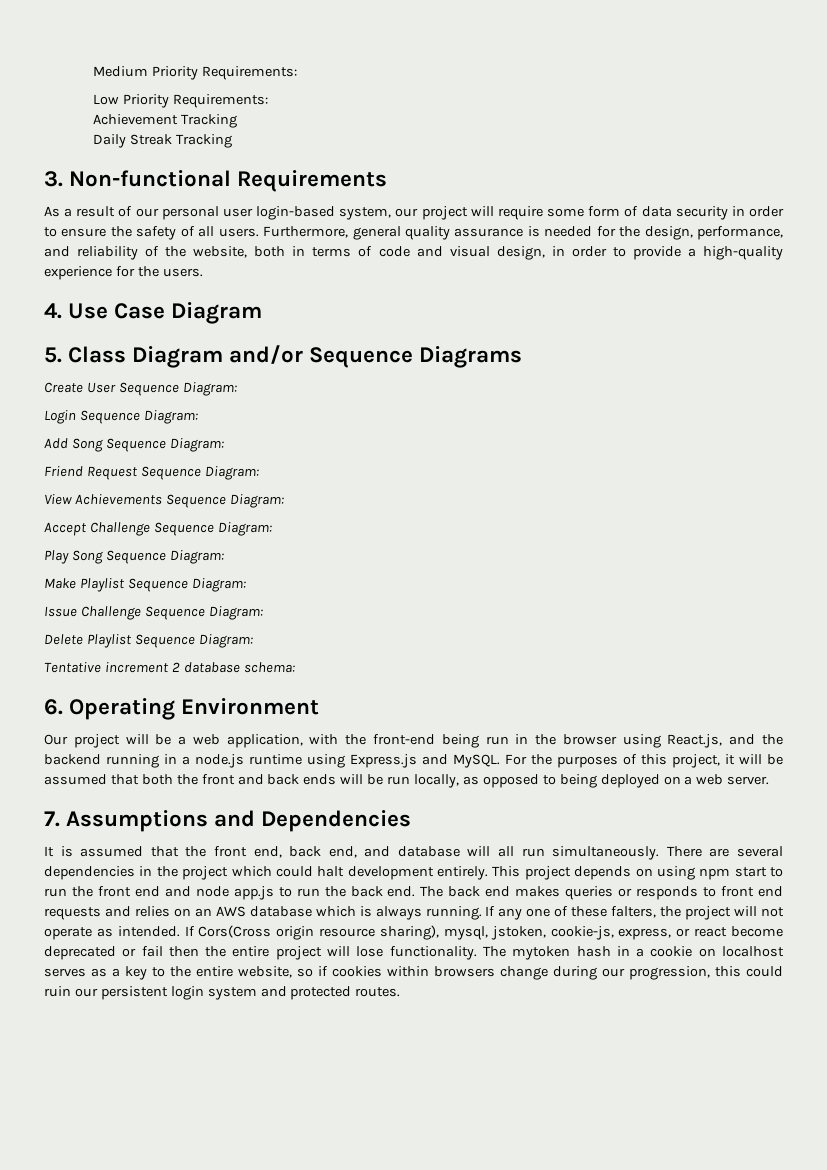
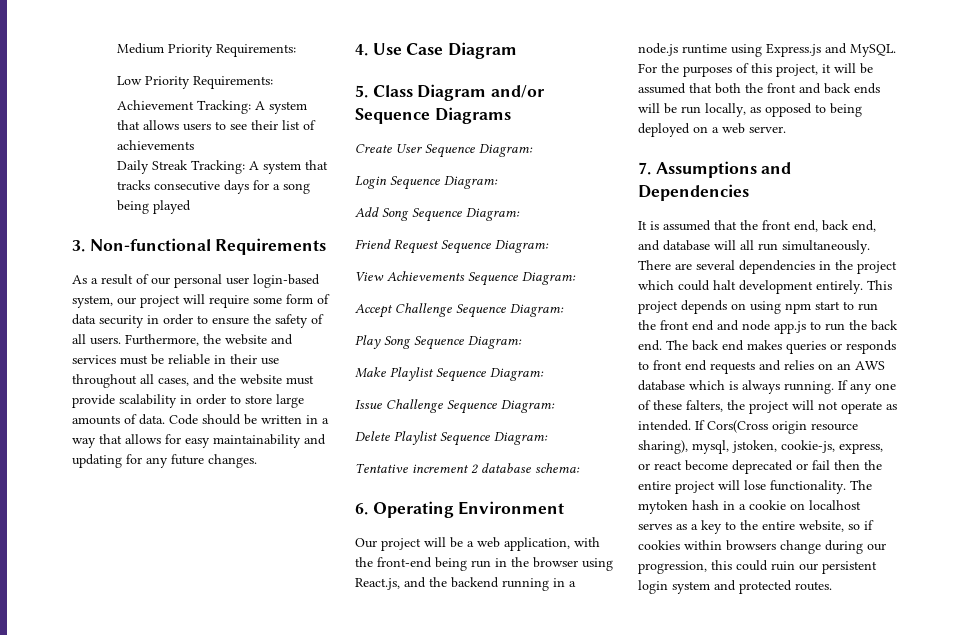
- Achievement Tracking
- Daily Streak Tracking
+ Achievement Tracking: A system that allows users to see their list of achievements
+ Daily Streak Tracking: A system that tracks consecutive days for a song being played
- Furthermore, general quality assurance is needed for the design, performance, and reliability of the website, both in terms of code and visual design, in order to provide a high-quality experience for the users.
+ Furthermore, the website and services must be reliable in their use throughout all cases, and the website must provide scalability in order to store large amounts of data. Code should be written in a way that allows for easy maintainability and updating for any future changes.

